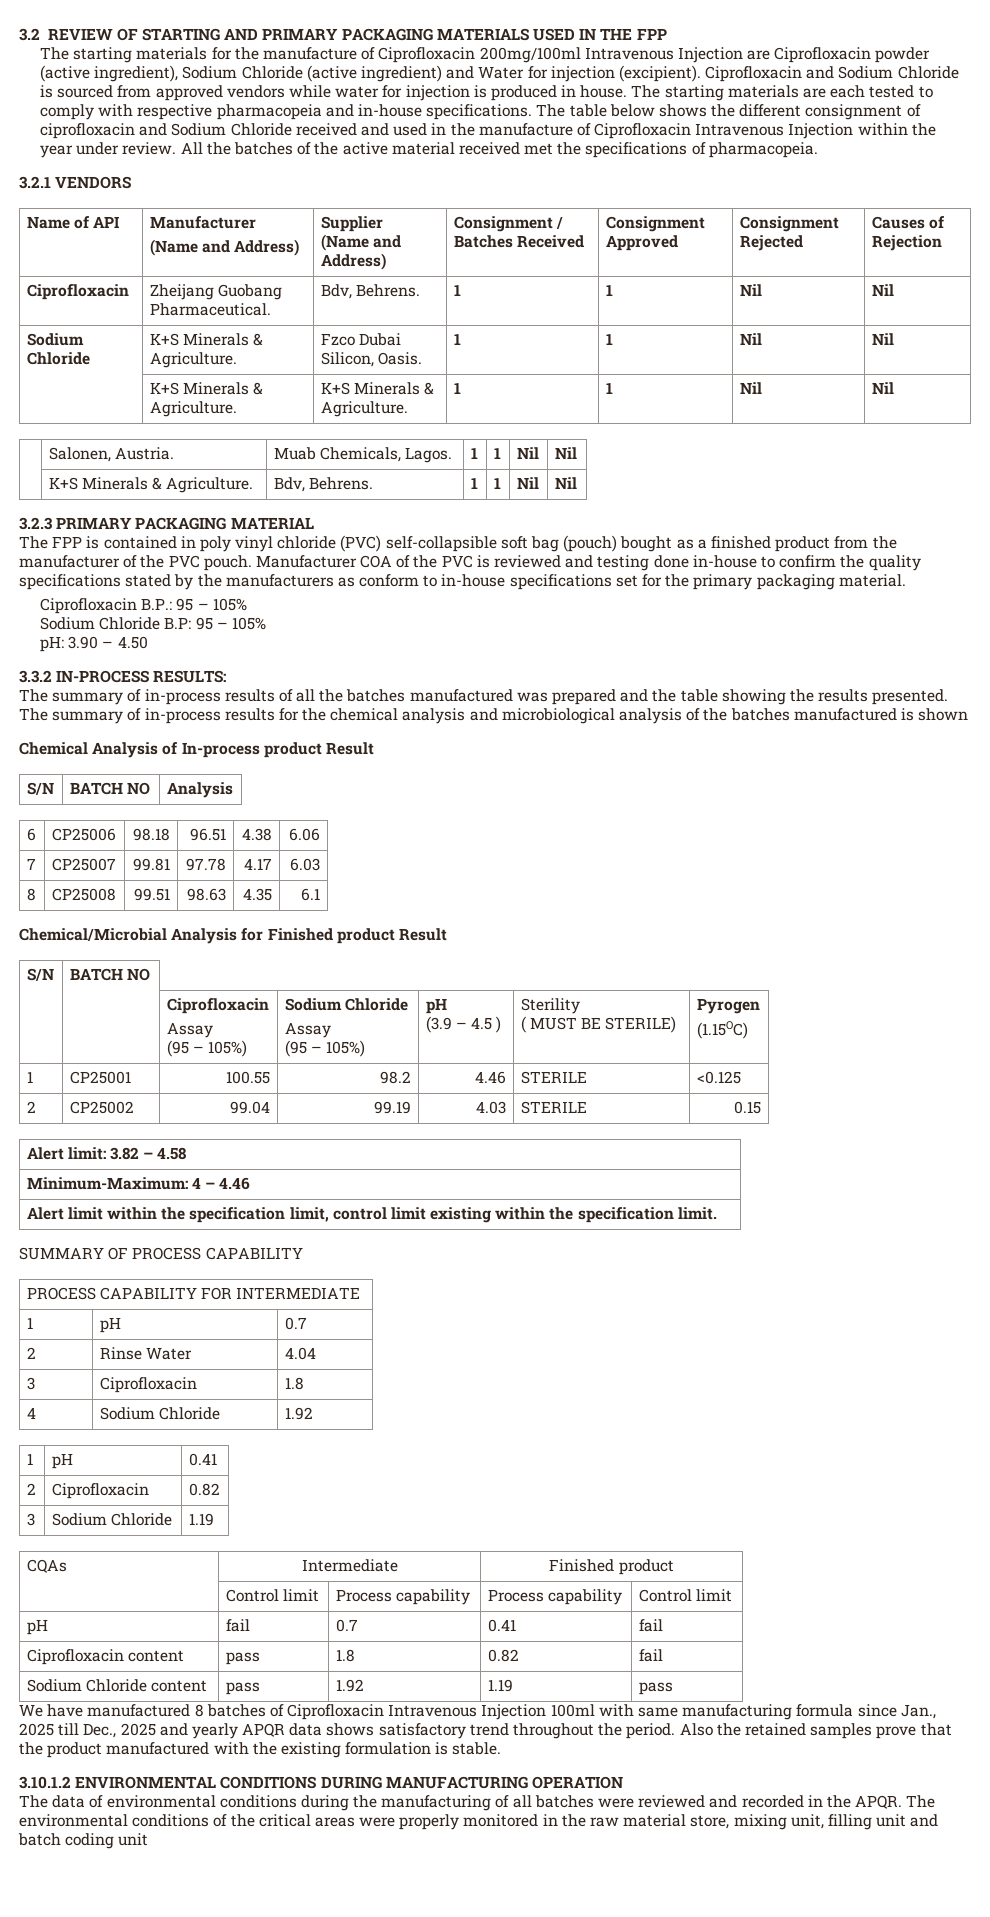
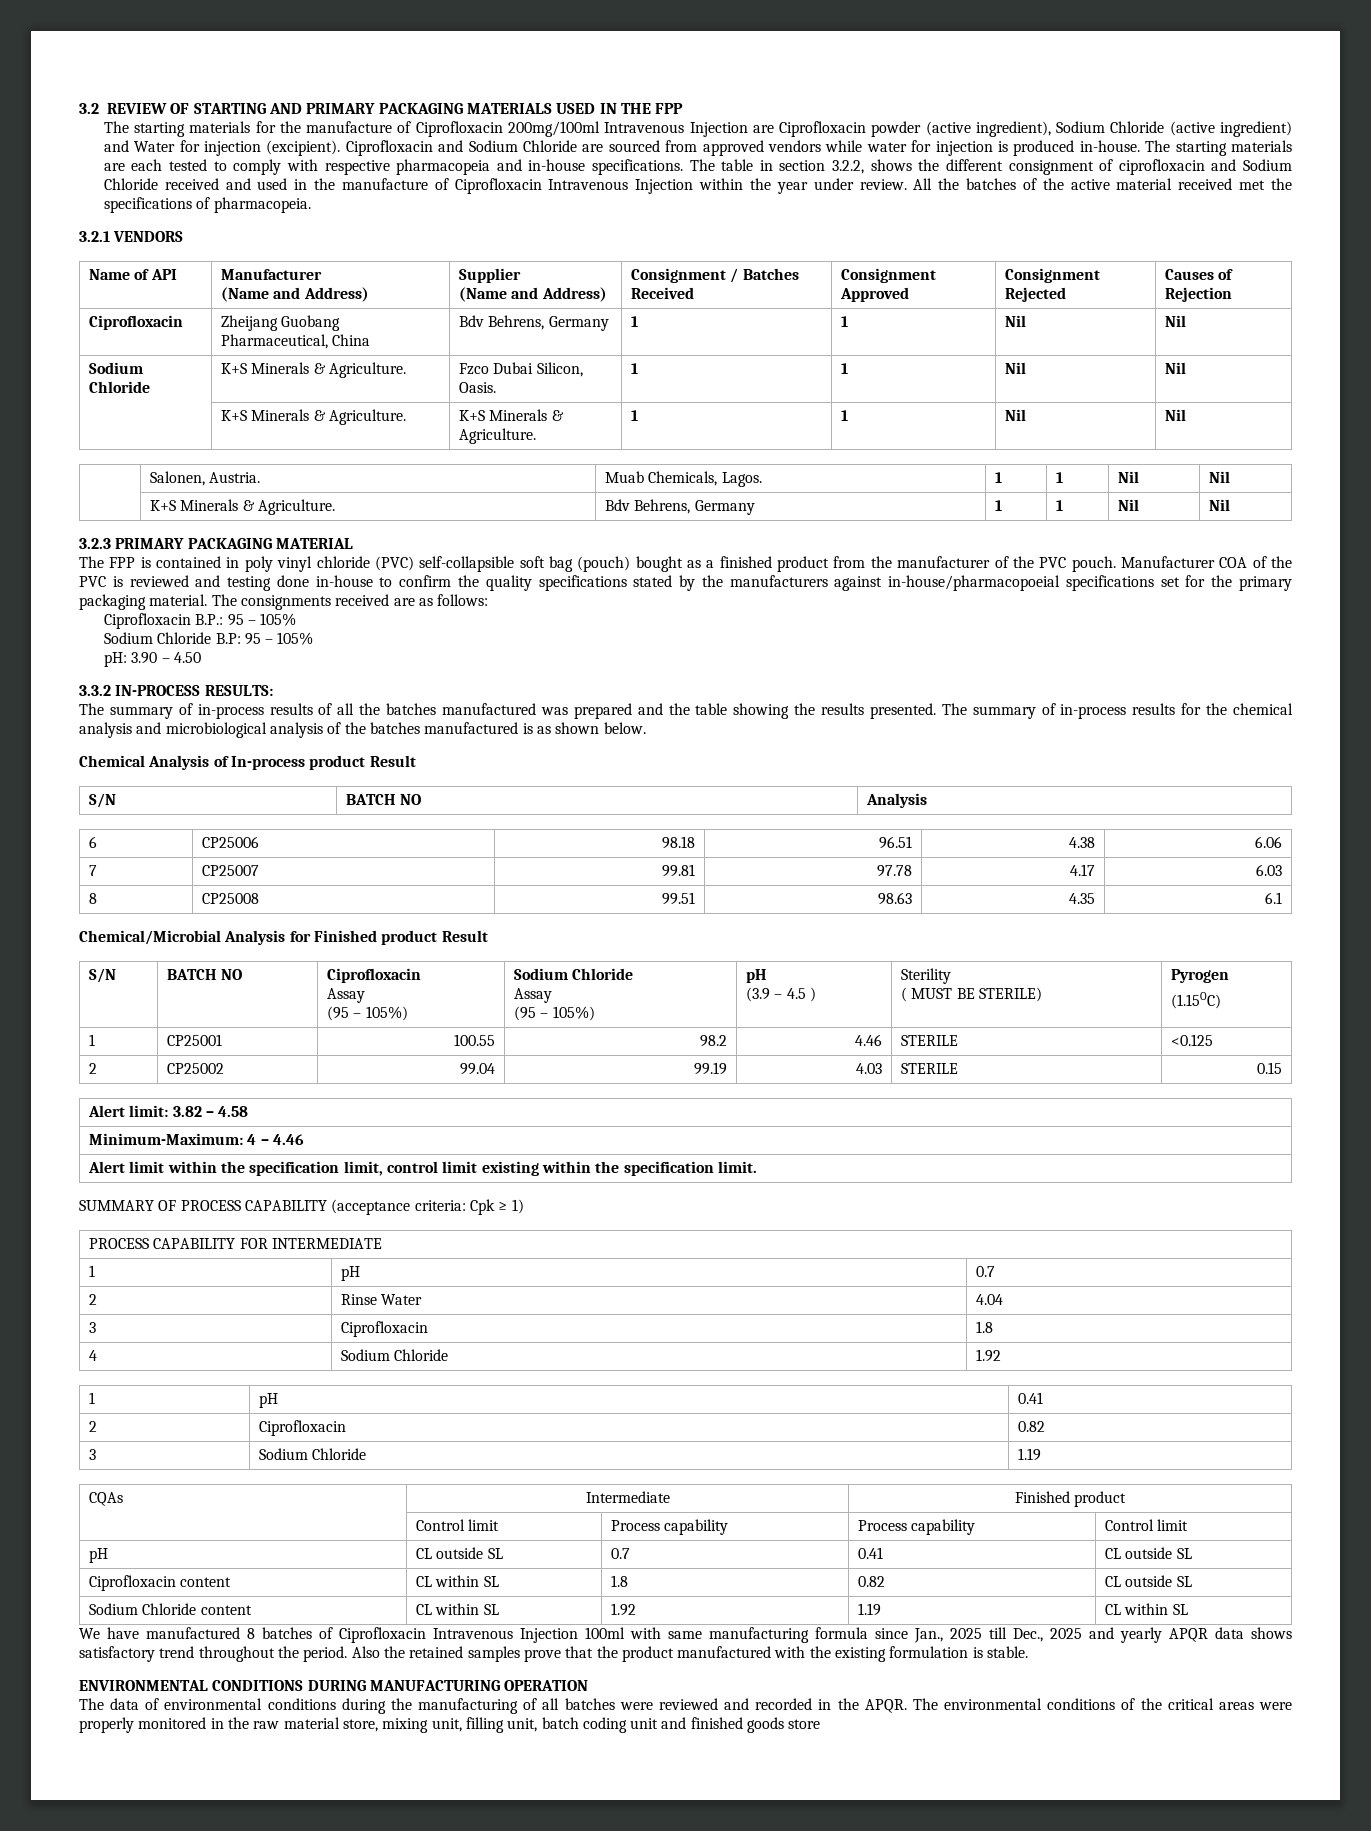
- Ciprofloxacin and Sodium Chloride is sourced from approved vendors while water for injection is produced in house.
+ Ciprofloxacin and Sodium Chloride are sourced from approved vendors while water for injection is produced in-house.
- The table below shows the different consignment of ciprofloxacin and Sodium Chloride received and used in the manufacture of Ciprofloxacin Intravenous Injection within the year under review.
+ The table in section 3.2.2, shows the different consignment of ciprofloxacin and Sodium Chloride received and used in the manufacture of Ciprofloxacin Intravenous Injection within the year under review.
- Ciprofloxacin | Zheijang Guobang Pharmaceutical. | Bdv, Behrens. | 1 | 1 | Nil | Nil
+ Ciprofloxacin | Zheijang Guobang Pharmaceutical, China | Bdv Behrens, Germany | 1 | 1 | Nil | Nil
- | K+S Minerals & Agriculture. | Bdv, Behrens. | 1 | 1 | Nil | Nil
+ | K+S Minerals & Agriculture. | Bdv Behrens, Germany | 1 | 1 | Nil | Nil
- Manufacturer COA of the PVC is reviewed and testing done in-house to confirm the quality specifications stated by the manufacturers as conform to in-house specifications set for the primary packaging material.
+ Manufacturer COA of the PVC is reviewed and testing done in-house to confirm the quality specifications stated by the manufacturers against in-house/pharmacopoeial specifications set for the primary packaging material. The consignments received are as follows:
- The summary of in-process results for the chemical analysis and microbiological analysis of the batches manufactured is shown
+ The summary of in-process results for the chemical analysis and microbiological analysis of the batches manufactured is as shown below.
  Chemical/Microbial Analysis for Finished product Result
- S/N | BATCH NO
- | | Ciprofloxacin
+ S/N | BATCH NO | Ciprofloxacin
- SUMMARY OF PROCESS CAPABILITY
+ SUMMARY OF PROCESS CAPABILITY (acceptance criteria: Cpk ≥ 1)
- pH | fail | 0.7 | 0.41 | fail
+ pH | CL outside SL | 0.7 | 0.41 | CL outside SL
- Ciprofloxacin content | pass | 1.8 | 0.82 | fail
+ Ciprofloxacin content | CL within SL | 1.8 | 0.82 | CL outside SL
- Sodium Chloride content | pass | 1.92 | 1.19 | pass
+ Sodium Chloride content | CL within SL | 1.92 | 1.19 | CL within SL
- 3.10.1.2 ENVIRONMENTAL CONDITIONS DURING MANUFACTURING OPERATION
+ ENVIRONMENTAL CONDITIONS DURING MANUFACTURING OPERATION
- The environmental conditions of the critical areas were properly monitored in the raw material store, mixing unit, filling unit and batch coding unit
+ The environmental conditions of the critical areas were properly monitored in the raw material store, mixing unit, filling unit, batch coding unit and finished goods store

